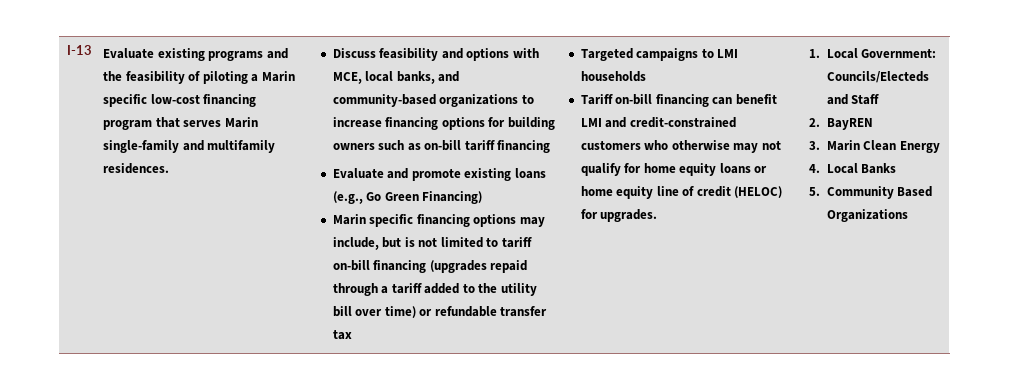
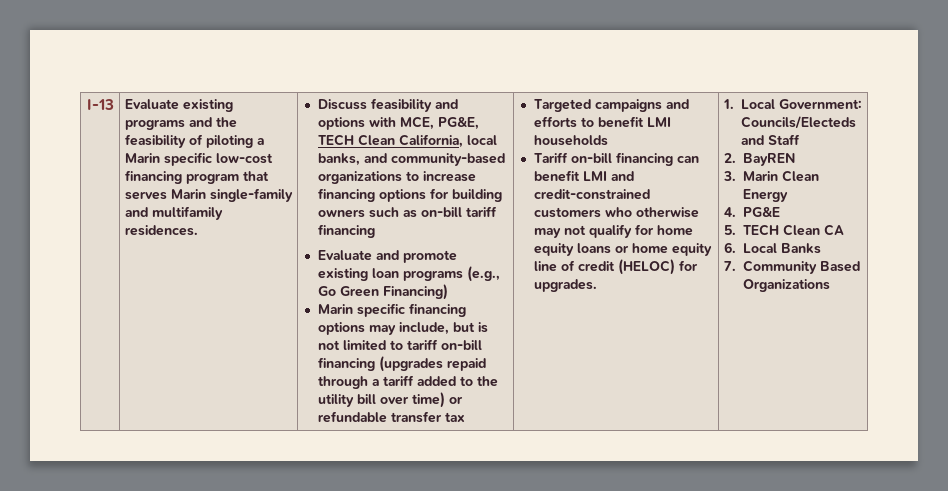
- Discuss feasibility and options with MCE, local banks, and community-based organizations to increase financing options for building owners such as on-bill tariff financing
+ Discuss feasibility and options with MCE, PG&E, TECH Clean California, local banks, and community-based organizations to increase financing options for building owners such as on-bill tariff financing
- Evaluate and promote existing loans (e.g., Go Green Financing)
+ Evaluate and promote existing loan programs (e.g., Go Green Financing)
- Targeted campaigns to LMI households
+ Targeted campaigns and efforts to benefit LMI households
- 4. Local Banks
+ 4. PG&E
+ 5. TECH Clean CA
+ 6. Local Banks
- 5. Community Based Organizations
+ 7. Community Based Organizations

